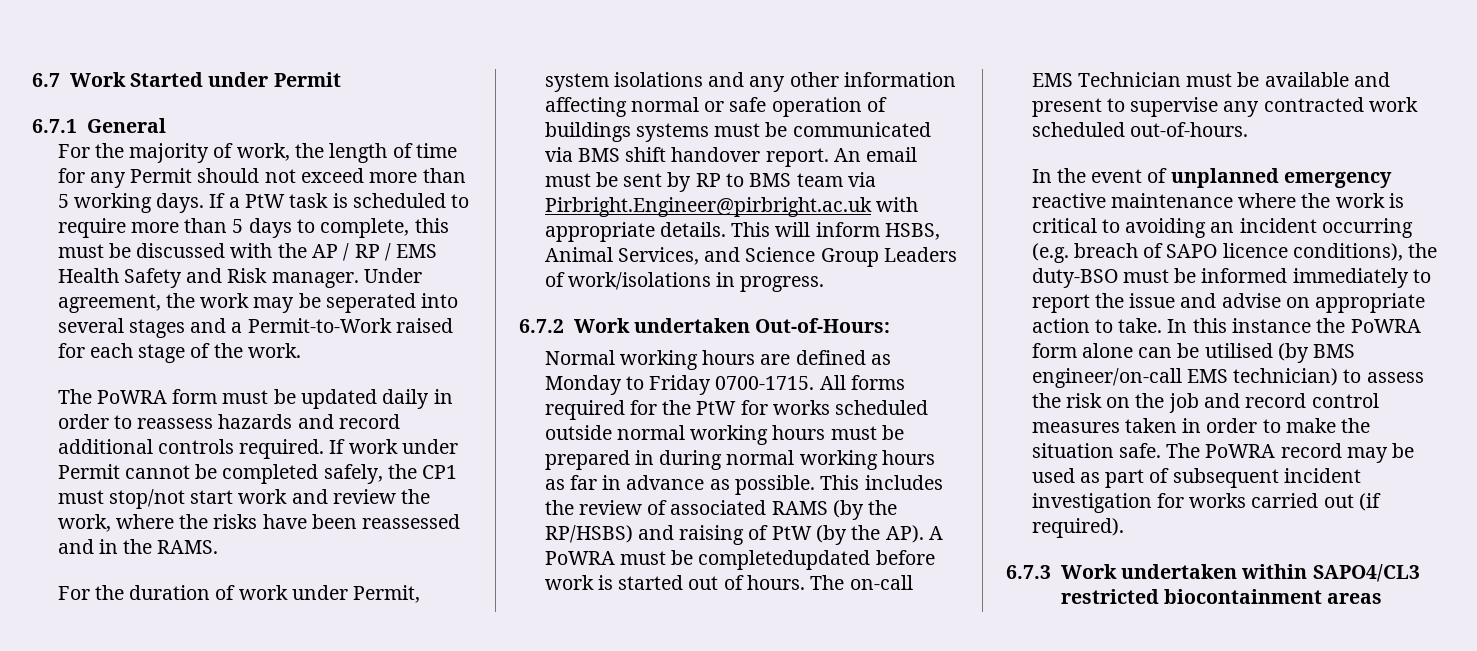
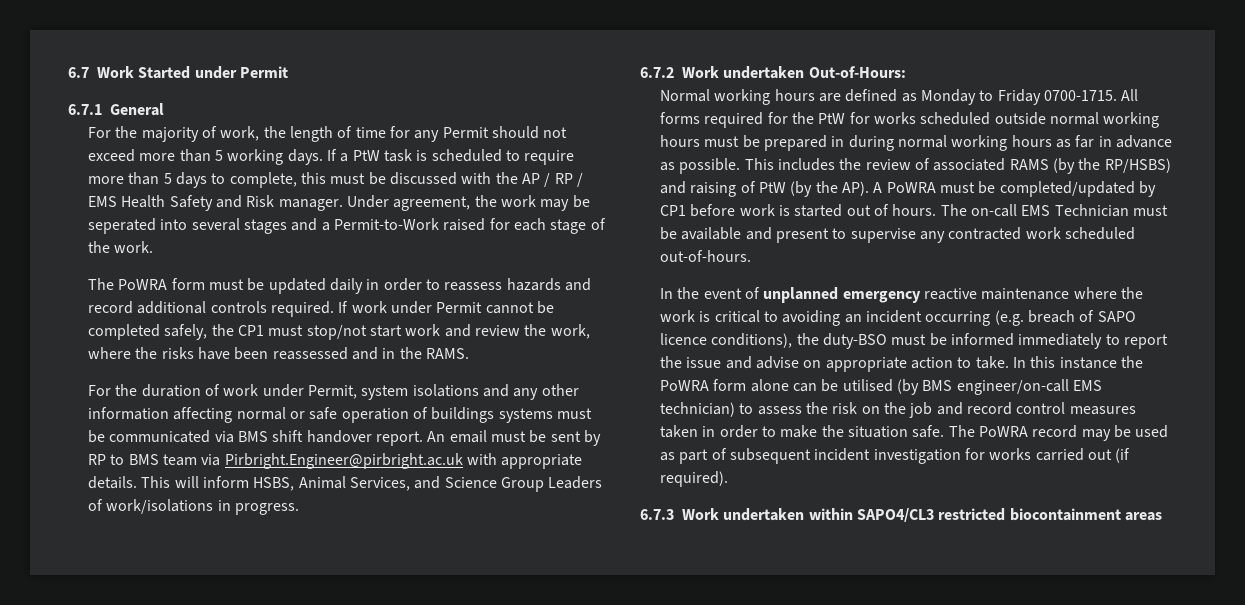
- This includes the review of associated RAMS (by the RP/HSBS) and raising of PtW (by the AP). A PoWRA must be completedupdated before work is started out of hours.
+ This includes the review of associated RAMS (by the RP/HSBS) and raising of PtW (by the AP). A PoWRA must be completed/updated by CP1 before work is started out of hours.

